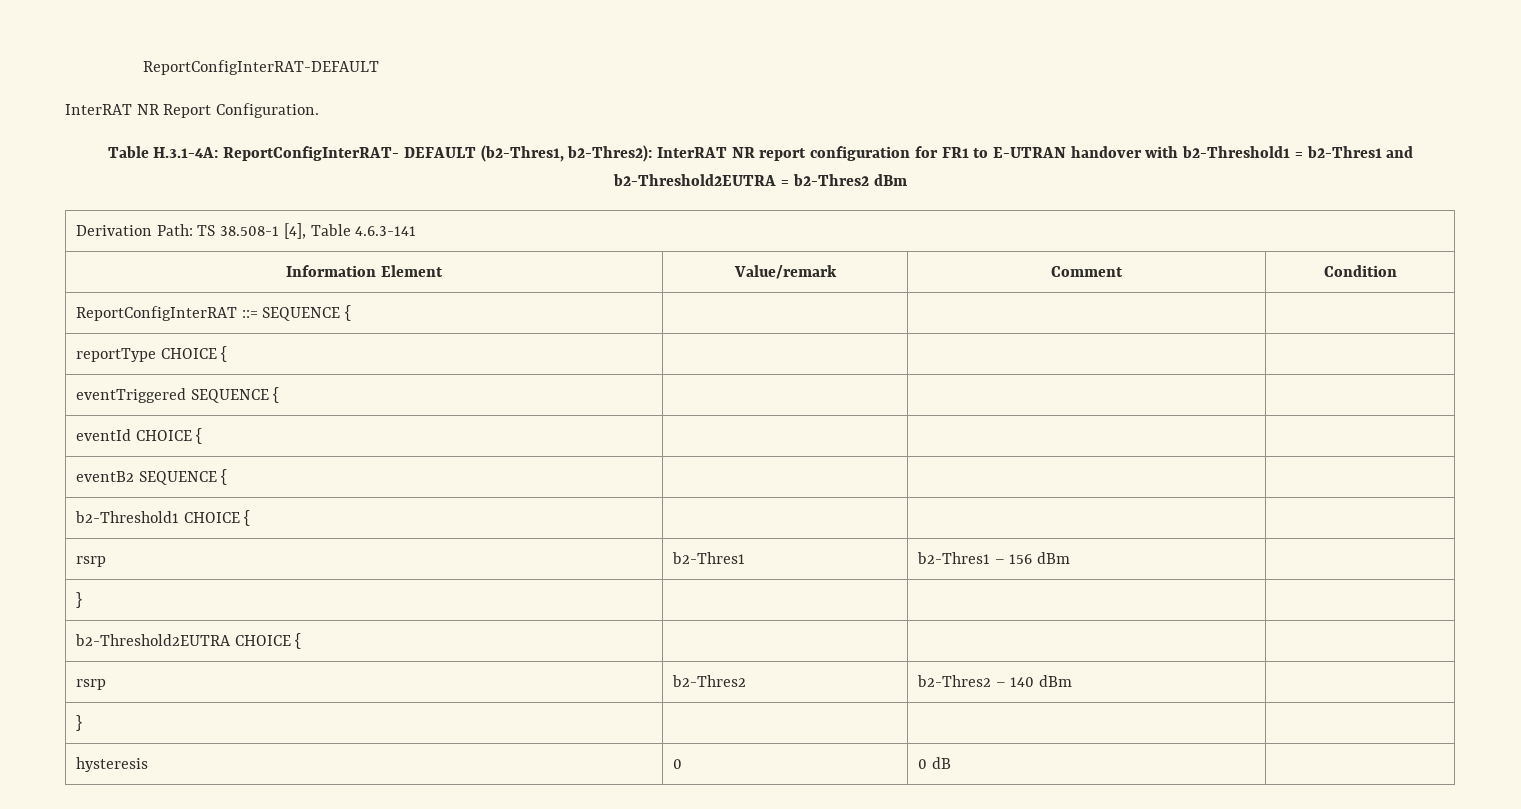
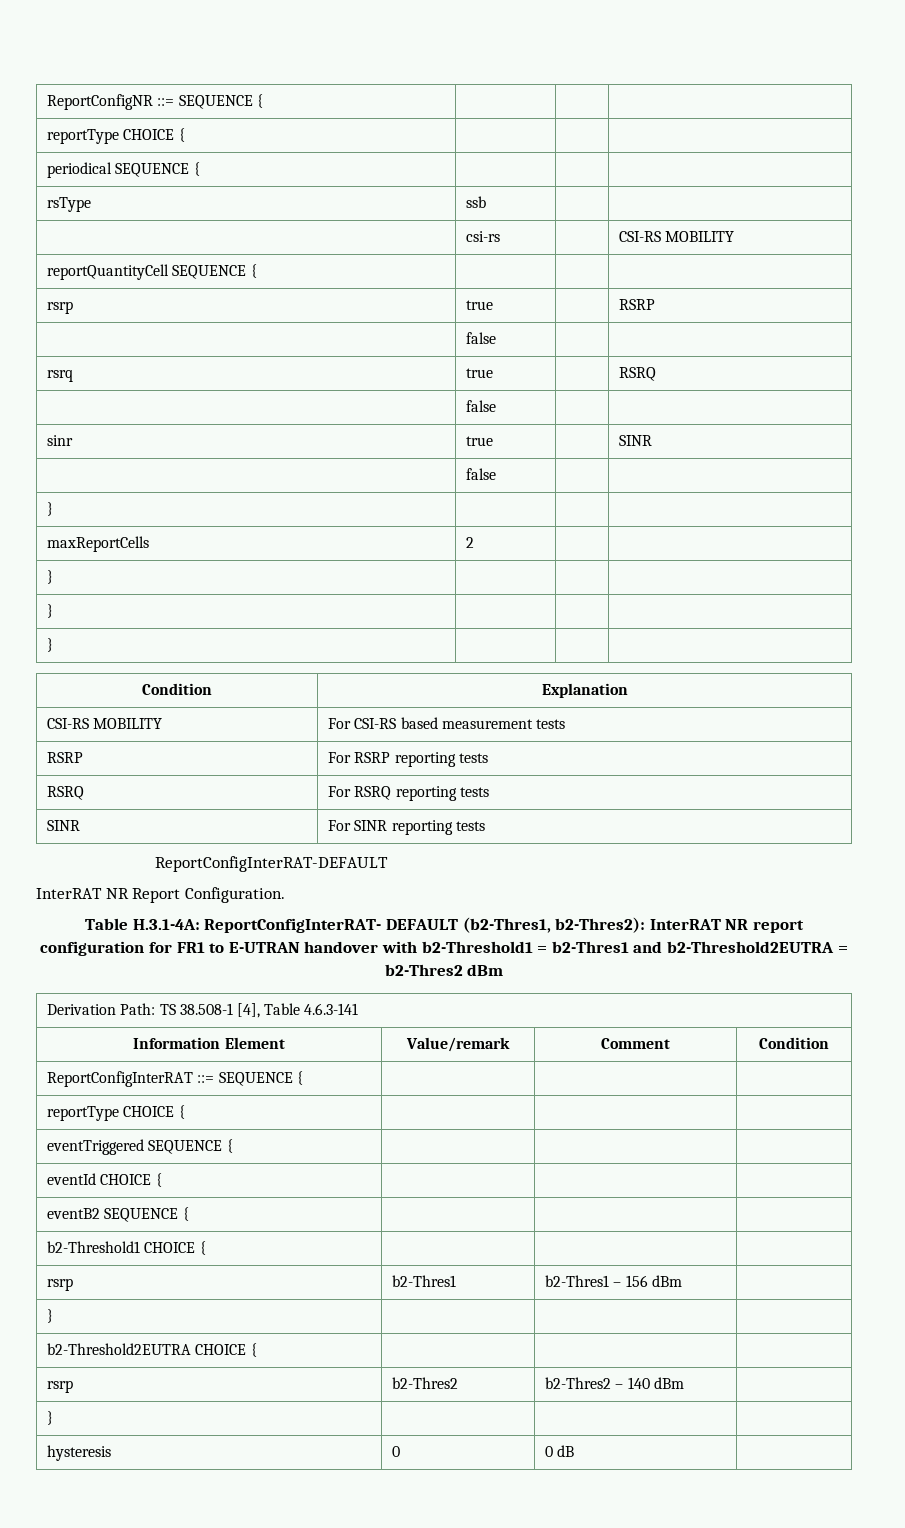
+ ReportConfigNR ::= SEQUENCE { | | |
+ reportType CHOICE { | | |
+ periodical SEQUENCE { | | |
+ rsType | ssb | |
+ | csi-rs | | CSI-RS MOBILITY
+ reportQuantityCell SEQUENCE { | | |
+ rsrp | true | | RSRP
+ | false | |
+ rsrq | true | | RSRQ
+ | false | |
+ sinr | true | | SINR
+ | false | |
+ } | | |
+ maxReportCells | 2 | |
+ } | | |
+ } | | |
+ } | | |
+ Condition | Explanation
+ CSI-RS MOBILITY | For CSI-RS based measurement tests
+ RSRP | For RSRP reporting tests
+ RSRQ | For RSRQ reporting tests
+ SINR | For SINR reporting tests

